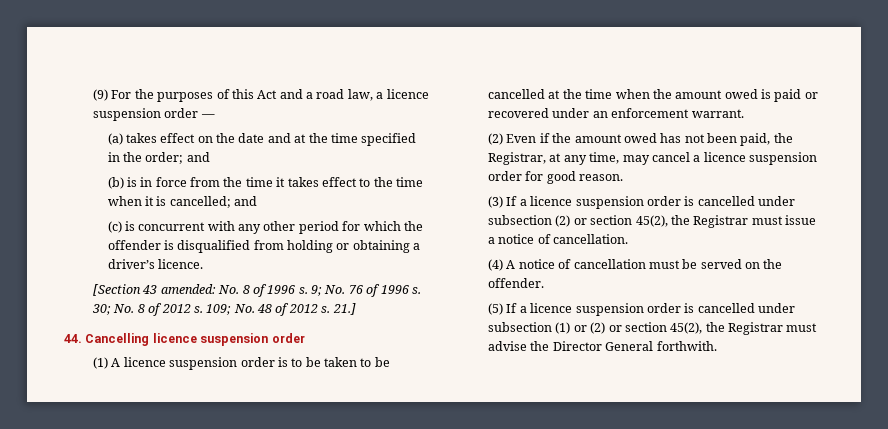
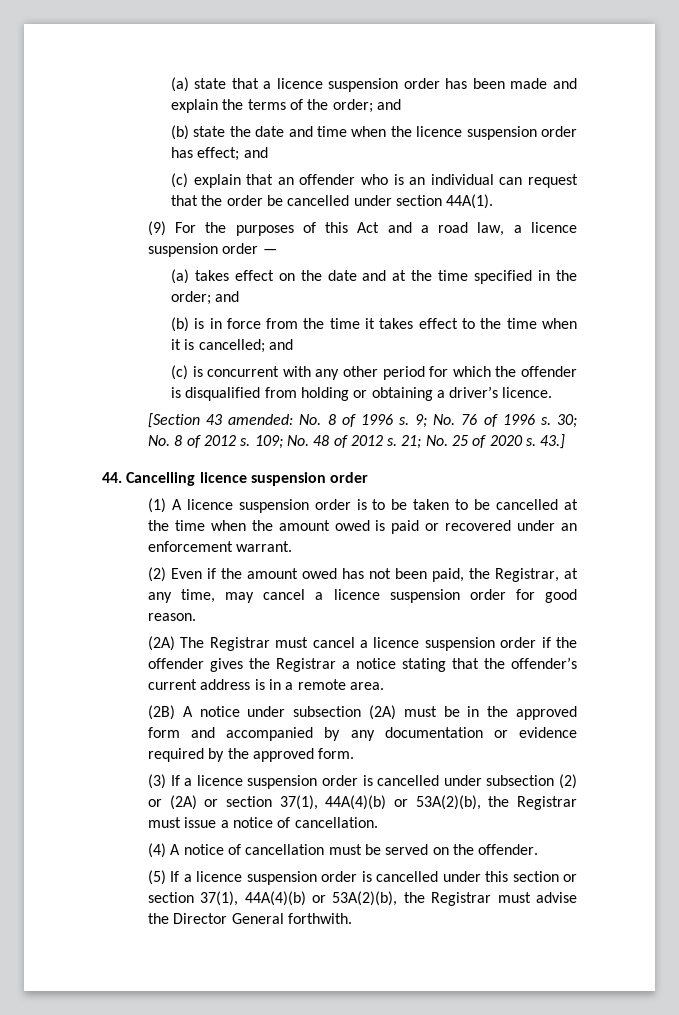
+ (a) state that a licence suspension order has been made and explain the terms of the order; and
+ (b) state the date and time when the licence suspension order has effect; and
+ (c) explain that an offender who is an individual can request that the order be cancelled under section 44A(1).
- 21.]
+ 21; No. 25 of 2020 s. 43.]
+ (2A) The Registrar must cancel a licence suspension order if the offender gives the Registrar a notice stating that the offender’s current address is in a remote area.
+ (2B) A notice under subsection (2A) must be in the approved form and accompanied by any documentation or evidence required by the approved form.
- (3) If a licence suspension order is cancelled under subsection (2) or section 45(2), the Registrar must issue a notice of cancellation.
+ (3) If a licence suspension order is cancelled under subsection (2) or (2A) or section 37(1), 44A(4)(b) or 53A(2)(b), the Registrar must issue a notice of cancellation.
- (5) If a licence suspension order is cancelled under subsection (1) or (2) or section 45(2), the Registrar must advise the Director General forthwith.
+ (5) If a licence suspension order is cancelled under this section or section 37(1), 44A(4)(b) or 53A(2)(b), the Registrar must advise the Director General forthwith.

